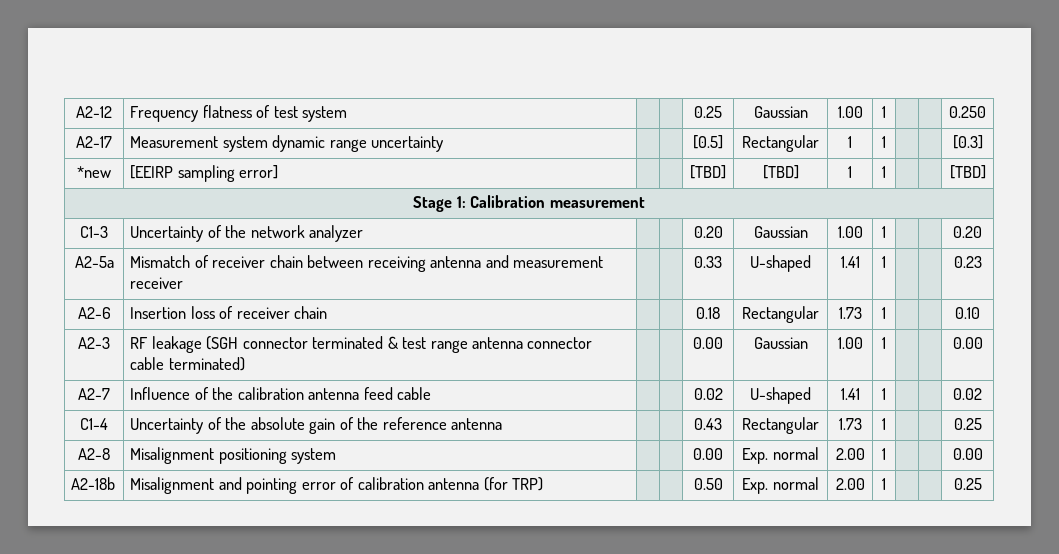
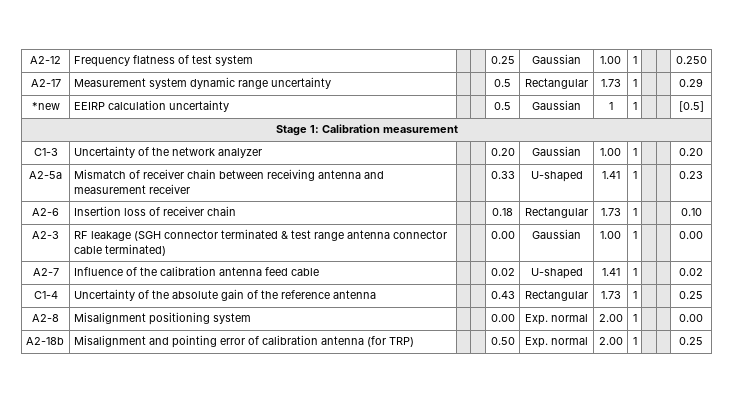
- A2-17 | Measurement system dynamic range uncertainty | | | [0.5] | Rectangular | 1 | 1 | | | [0.3]
- *new | [EEIRP sampling error] | | | [TBD] | [TBD] | 1 | 1 | | | [TBD]
+ A2-17 | Measurement system dynamic range uncertainty | | | 0.5 | Rectangular | 1.73 | 1 | | | 0.29
+ *new | EEIRP calculation uncertainty | | | 0.5 | Gaussian | 1 | 1 | | | [0.5]

